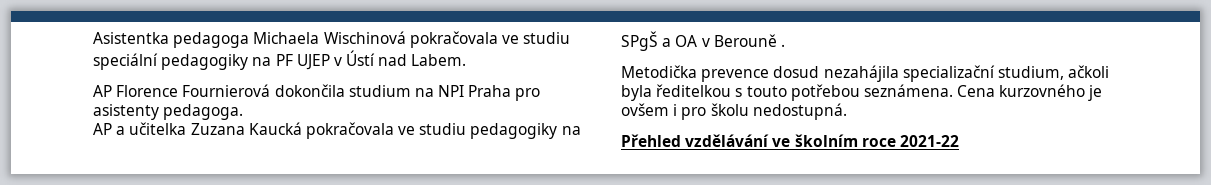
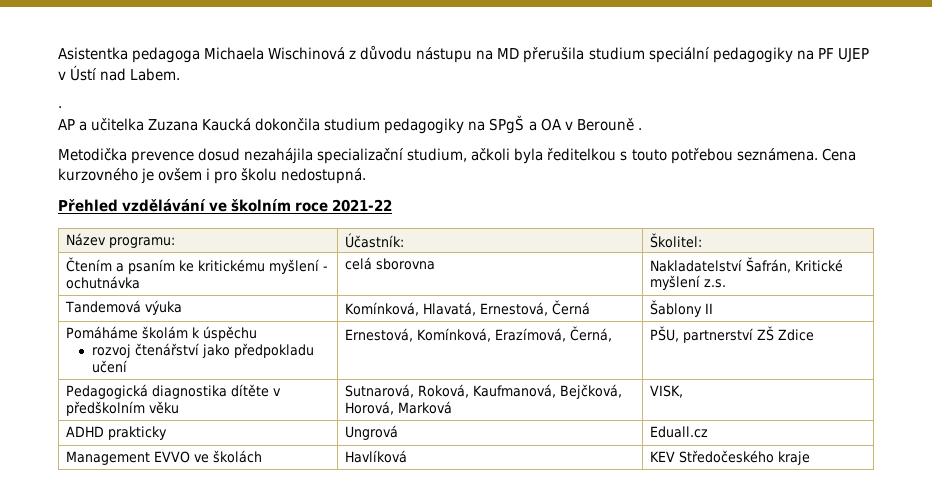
- Asistentka pedagoga Michaela Wischinová pokračovala ve studiu speciální pedagogiky na PF UJEP v Ústí nad Labem.
- AP Florence Fournierová dokončila studium na NPI Praha pro asistenty pedagoga.
+ Asistentka pedagoga Michaela Wischinová z důvodu nástupu na MD přerušila studium speciální pedagogiky na PF UJEP v Ústí nad Labem.
+ .
- AP a učitelka Zuzana Kaucká pokračovala ve studiu pedagogiky na SPgŠ a OA v Berouně .
+ AP a učitelka Zuzana Kaucká dokončila studium pedagogiky na SPgŠ a OA v Berouně .
+ Název programu: | Účastník: | Školitel:
+ Čtením a psaním ke kritickému myšlení - ochutnávka | celá sborovna | Nakladatelství Šafrán, Kritické myšlení z.s.
+ Tandemová výuka | Komínková, Hlavatá, Ernestová, Černá | Šablony II
+ Pomáháme školám k úspěchu
+ rozvoj čtenářství jako předpokladu učení | Ernestová, Komínková, Erazímová, Černá, | PŠU, partnerství ZŠ Zdice
+ Pedagogická diagnostika dítěte v předškolním věku | Sutnarová, Roková, Kaufmanová, Bejčková, Horová, Marková | VISK,
+ ADHD prakticky | Ungrová | Eduall.cz
+ Management EVVO ve školách | Havlíková | KEV Středočeského kraje

